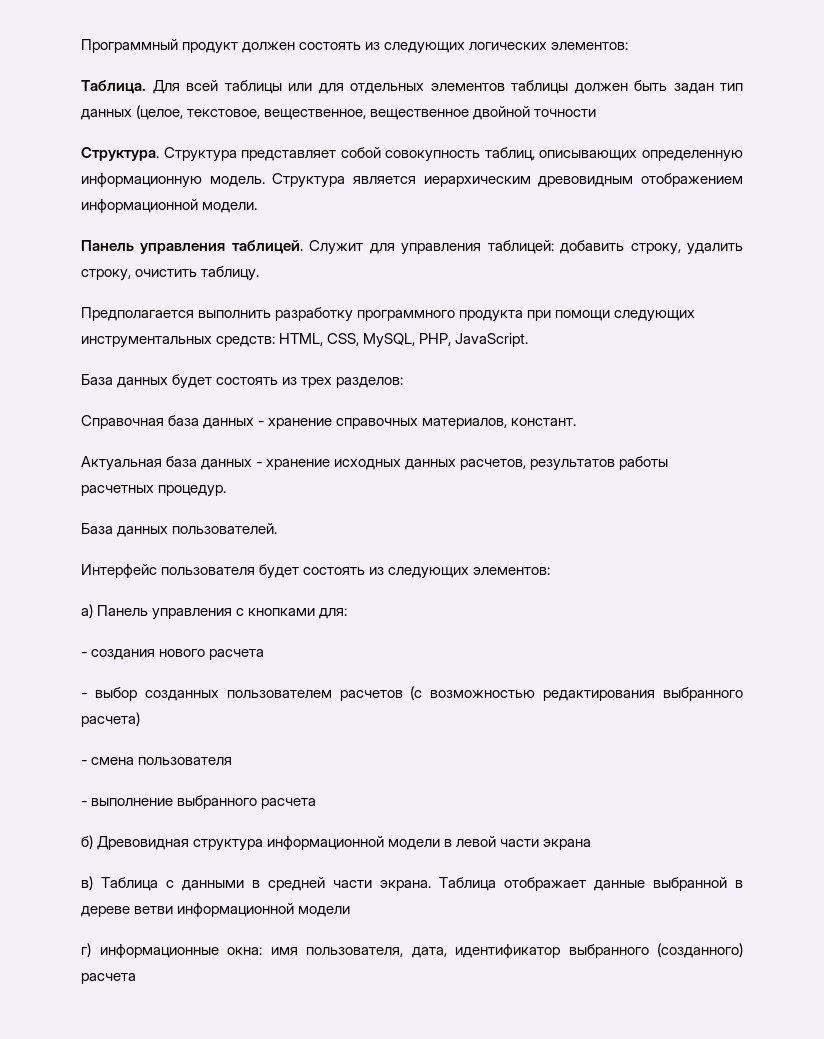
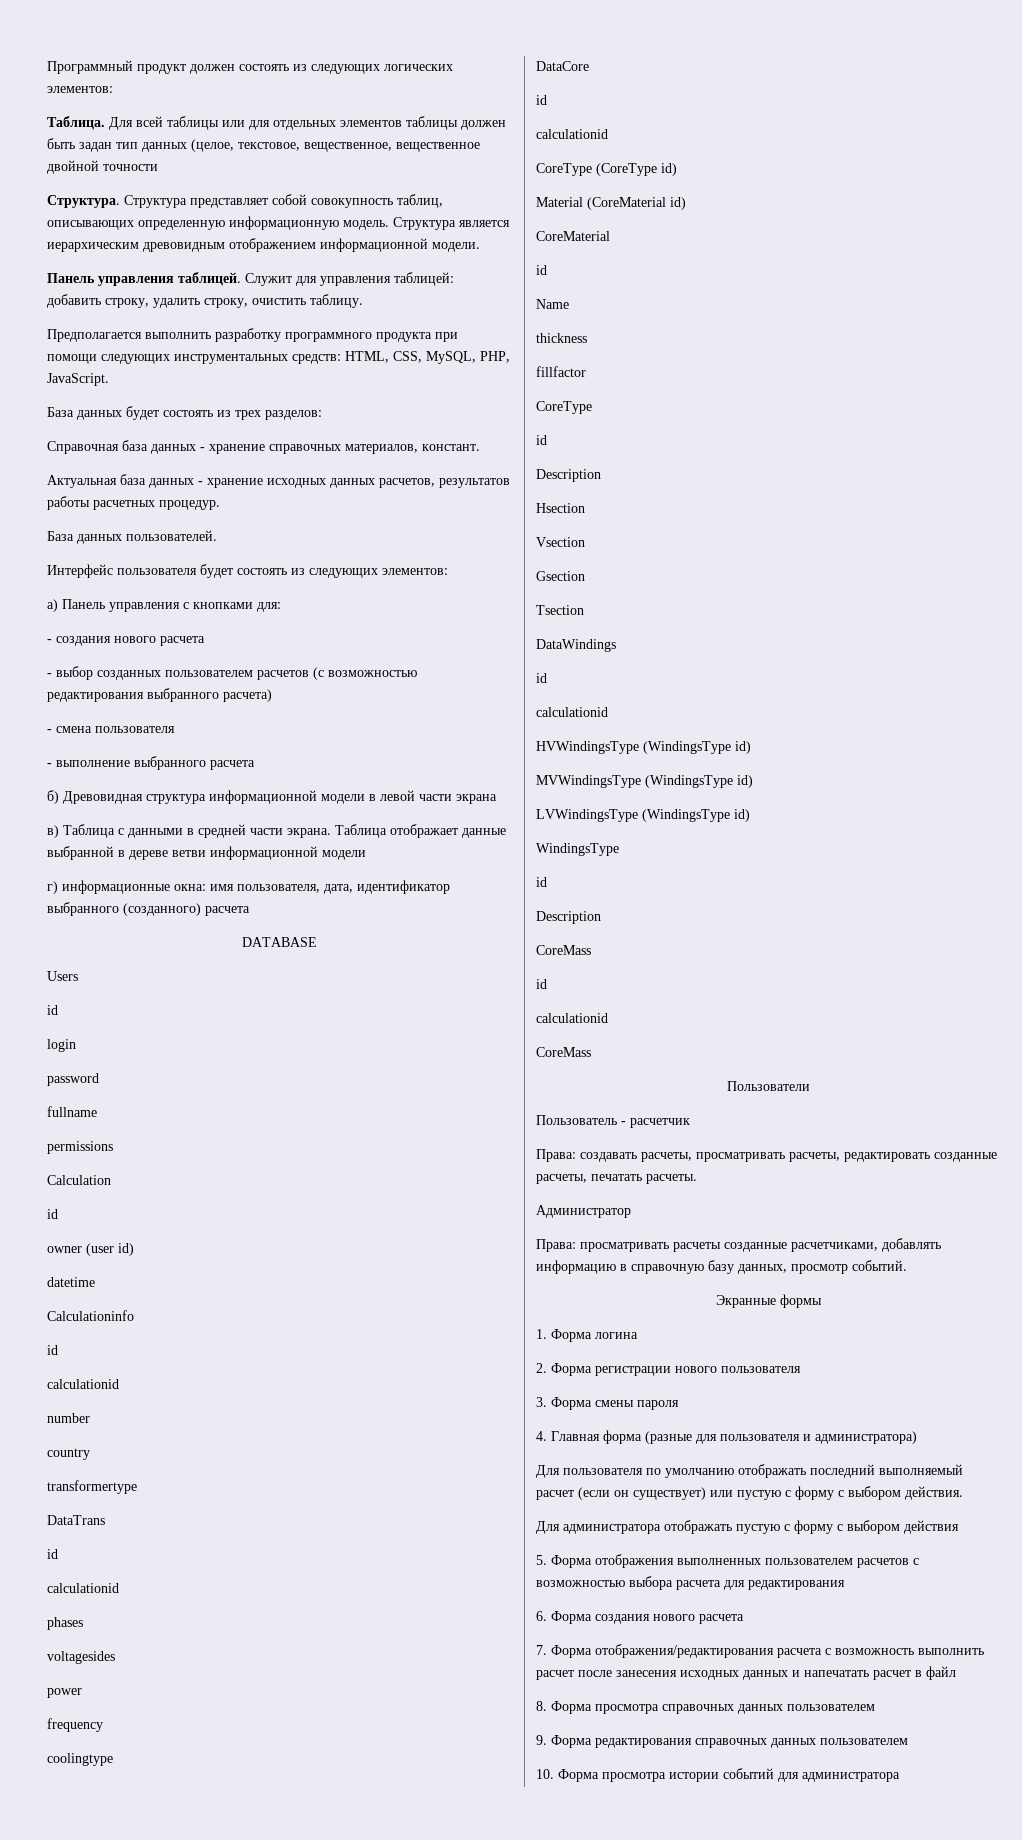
+ DATABASE
+ Users
+ id
+ login
+ password
+ fullname
+ permissions
+ Calculation
+ id
+ owner (user id)
+ datetime
+ Calculationinfo
+ id
+ calculationid
+ number
+ country
+ transformertype
+ DataTrans
+ id
+ calculationid
+ phases
+ voltagesides
+ power
+ frequency
+ coolingtype
+ DataCore
+ id
+ calculationid
+ CoreType (CoreType id)
+ Material (CoreMaterial id)
+ CoreMaterial
+ id
+ Name
+ thickness
+ fillfactor
+ CoreType
+ id
+ Description
+ Hsection
+ Vsection
+ Gsection
+ Tsection
+ DataWindings
+ id
+ calculationid
+ HVWindingsType (WindingsType id)
+ MVWindingsType (WindingsType id)
+ LVWindingsType (WindingsType id)
+ WindingsType
+ id
+ Description
+ CoreMass
+ id
+ calculationid
+ CoreMass
+ Пользователи
+ Пользователь - расчетчик
+ Права: создавать расчеты, просматривать расчеты, редактировать созданные расчеты, печатать расчеты.
+ Администратор
+ Права: просматривать расчеты созданные расчетчиками, добавлять информацию в справочную базу данных, просмотр событий.
+ Экранные формы
+ 1. Форма логина
+ 2. Форма регистрации нового пользователя
+ 3. Форма смены пароля
+ 4. Главная форма (разные для пользователя и администратора)
+ Для пользователя по умолчанию отображать последний выполняемый расчет (если он существует) или пустую с форму с выбором действия.
+ Для администратора отображать пустую с форму с выбором действия
+ 5. Форма отображения выполненных пользователем расчетов с возможностью выбора расчета для редактирования
+ 6. Форма создания нового расчета
+ 7. Форма отображения/редактирования расчета с возможность выполнить расчет после занесения исходных данных и напечатать расчет в файл
+ 8. Форма просмотра справочных данных пользователем
+ 9. Форма редактирования справочных данных пользователем
+ 10. Форма просмотра истории событий для администратора

